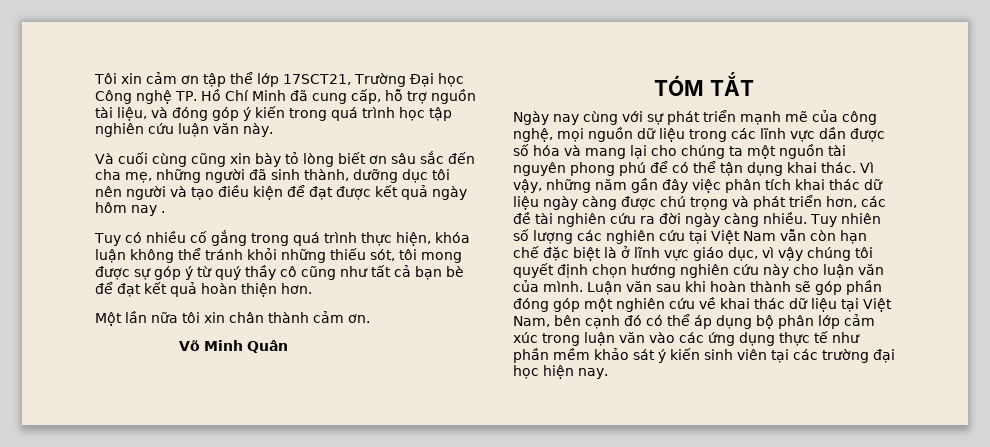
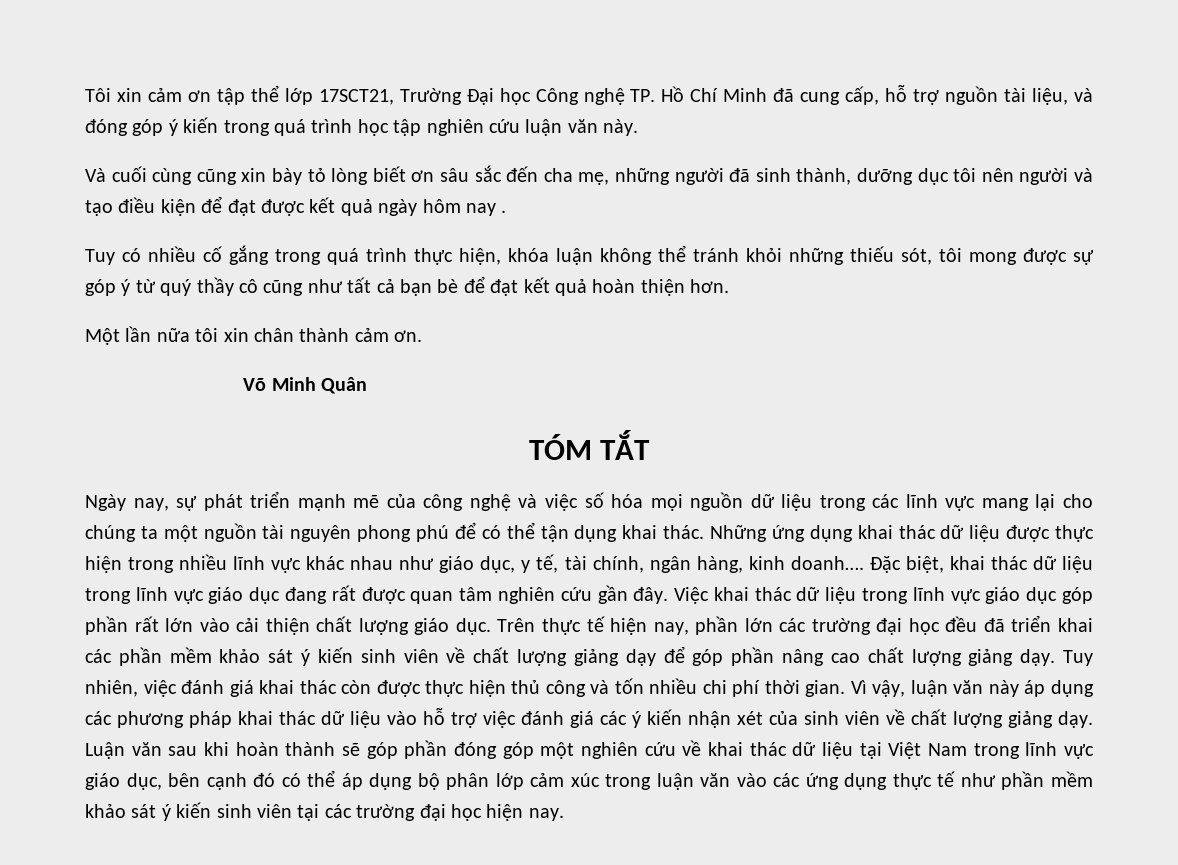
- Ngày nay cùng với sự phát triển mạnh mẽ của công nghệ, mọi nguồn dữ liệu trong các lĩnh vực dần được số hóa và mang lại cho chúng ta một nguồn tài nguyên phong phú để có thể tận dụng khai thác.
+ Ngày nay, sự phát triển mạnh mẽ của công nghệ và việc số hóa mọi nguồn dữ liệu trong các lĩnh vực mang lại cho chúng ta một nguồn tài nguyên phong phú để có thể tận dụng khai thác.
- Vì vậy, những năm gần đây việc phân tích khai thác dữ liệu ngày càng được chú trọng và phát triển hơn, các đề tài nghiên cứu ra đời ngày càng nhiều. Tuy nhiên số lượng các nghiên cứu tại Việt Nam vẫn còn hạn chế đặc biệt là ở lĩnh vực giáo dục, vì vậy chúng tôi quyết định chọn hướng nghiên cứu này cho luận văn của mình.
+ Những ứng dụng khai thác dữ liệu được thực hiện trong nhiều lĩnh vực khác nhau như giáo dục, y tế, tài chính, ngân hàng, kinh doanh…. Đặc biệt, khai thác dữ liệu trong lĩnh vực giáo dục đang rất được quan tâm nghiên cứu gần đây. Việc khai thác dữ liệu trong lĩnh vực giáo dục góp phần rất lớn vào cải thiện chất lượng giáo dục. Trên thực tế hiện nay, phần lớn các trường đại học đều đã triển khai các phần mềm khảo sát ý kiến sinh viên về chất lượng giảng dạy để góp phần nâng cao chất lượng giảng dạy. Tuy nhiên, việc đánh giá khai thác còn được thực hiện thủ công và tốn nhiều chi phí thời gian. Vì vậy, luận văn này áp dụng các phương pháp khai thác dữ liệu vào hỗ trợ việc đánh giá các ý kiến nhận xét của sinh viên về chất lượng giảng dạy.
- Luận văn sau khi hoàn thành sẽ góp phần đóng góp một nghiên cứu về khai thác dữ liệu tại Việt Nam, bên cạnh đó có thể áp dụng bộ phân lớp cảm xúc trong luận văn vào các ứng dụng thực tế như phần mềm khảo sát ý kiến sinh viên tại các trường đại học hiện nay.
+ Luận văn sau khi hoàn thành sẽ góp phần đóng góp một nghiên cứu về khai thác dữ liệu tại Việt Nam trong lĩnh vực giáo dục, bên cạnh đó có thể áp dụng bộ phân lớp cảm xúc trong luận văn vào các ứng dụng thực tế như phần mềm khảo sát ý kiến sinh viên tại các trường đại học hiện nay.

